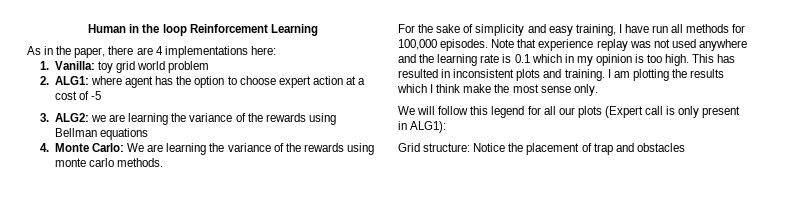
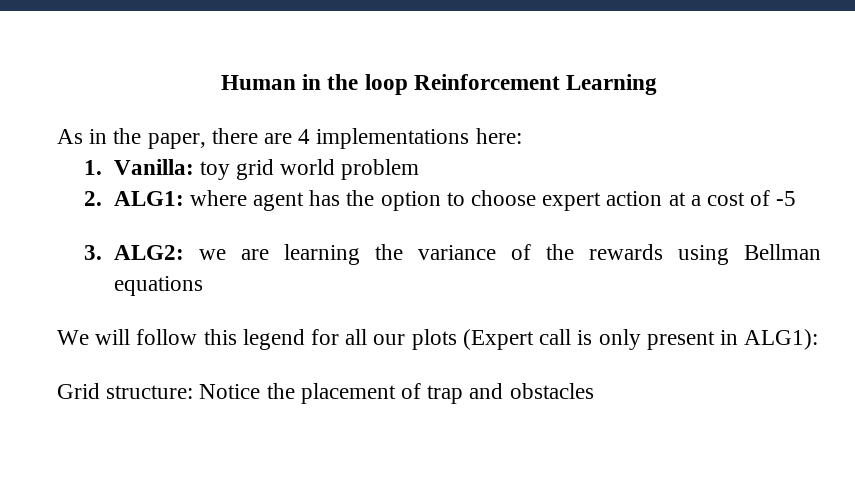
- 4. Monte Carlo: We are learning the variance of the rewards using monte carlo methods.
- For the sake of simplicity and easy training, I have run all methods for 100,000 episodes. Note that experience replay was not used anywhere and the learning rate is 0.1 which in my opinion is too high. This has resulted in inconsistent plots and training. I am plotting the results which I think make the most sense only.

